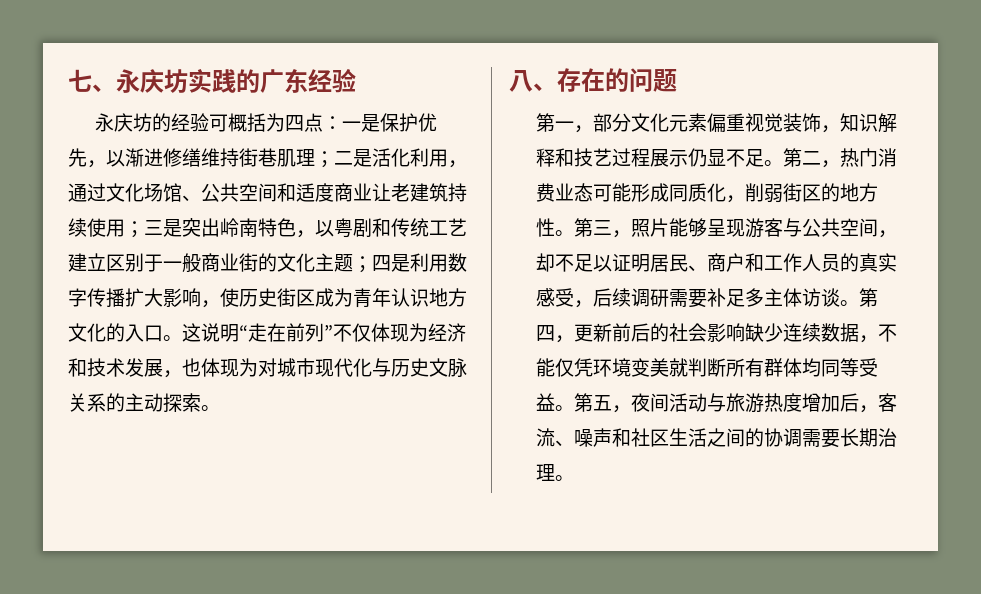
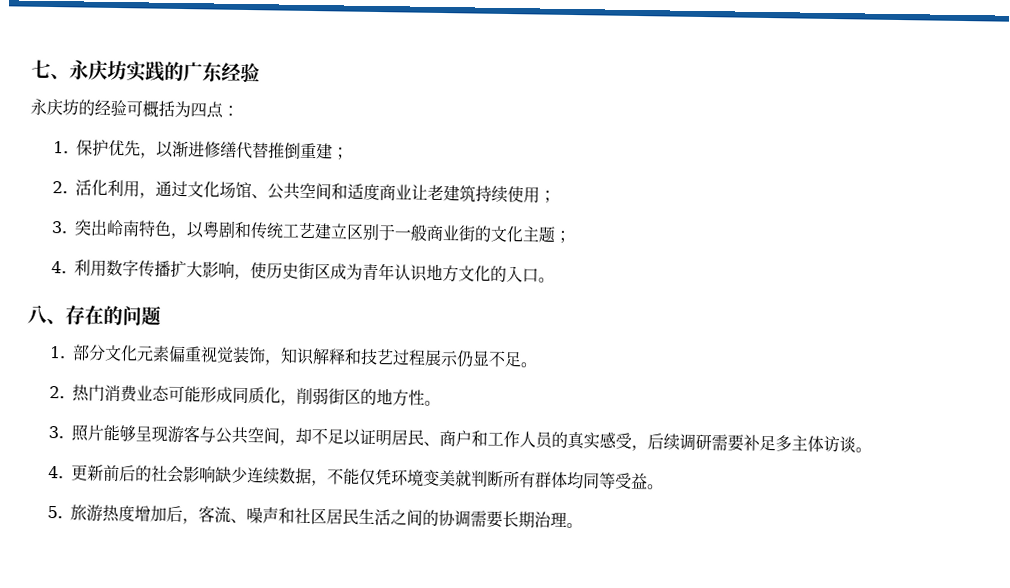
- 永庆坊的经验可概括为四点：一是保护优先，以渐进修缮维持街巷肌理；二是活化利用，通过文化场馆、公共空间和适度商业让老建筑持续使用；三是突出岭南特色，以粤剧和传统工艺建立区别于一般商业街的文化主题；四是利用数字传播扩大影响，使历史街区成为青年认识地方文化的入口。这说明“走在前列”不仅体现为经济和技术发展，也体现为对城市现代化与历史文脉关系的主动探索。
+ 永庆坊的经验可概括为四点：
+ 1.保护优先，以渐进修缮代替推倒重建；
+ 2.活化利用，通过文化场馆、公共空间和适度商业让老建筑持续使用；
+ 3.突出岭南特色，以粤剧和传统工艺建立区别于一般商业街的文化主题；
+ 4.利用数字传播扩大影响，使历史街区成为青年认识地方文化的入口。
- 第一，部分文化元素偏重视觉装饰，知识解释和技艺过程展示仍显不足。第二，热门消费业态可能形成同质化，削弱街区的地方性。第三，照片能够呈现游客与公共空间，却不足以证明居民、商户和工作人员的真实感受，后续调研需要补足多主体访谈。第四，更新前后的社会影响缺少连续数据，不能仅凭环境变美就判断所有群体均同等受益。第五，夜间活动与旅游热度增加后，客流、噪声和社区生活之间的协调需要长期治理。
+ 1.部分文化元素偏重视觉装饰，知识解释和技艺过程展示仍显不足。
+ 2.热门消费业态可能形成同质化，削弱街区的地方性。
+ 3.照片能够呈现游客与公共空间，却不足以证明居民、商户和工作人员的真实感受，后续调研需要补足多主体访谈。
+ 4.更新前后的社会影响缺少连续数据，不能仅凭环境变美就判断所有群体均同等受益。
+ 5.旅游热度增加后，客流、噪声和社区居民生活之间的协调需要长期治理。

